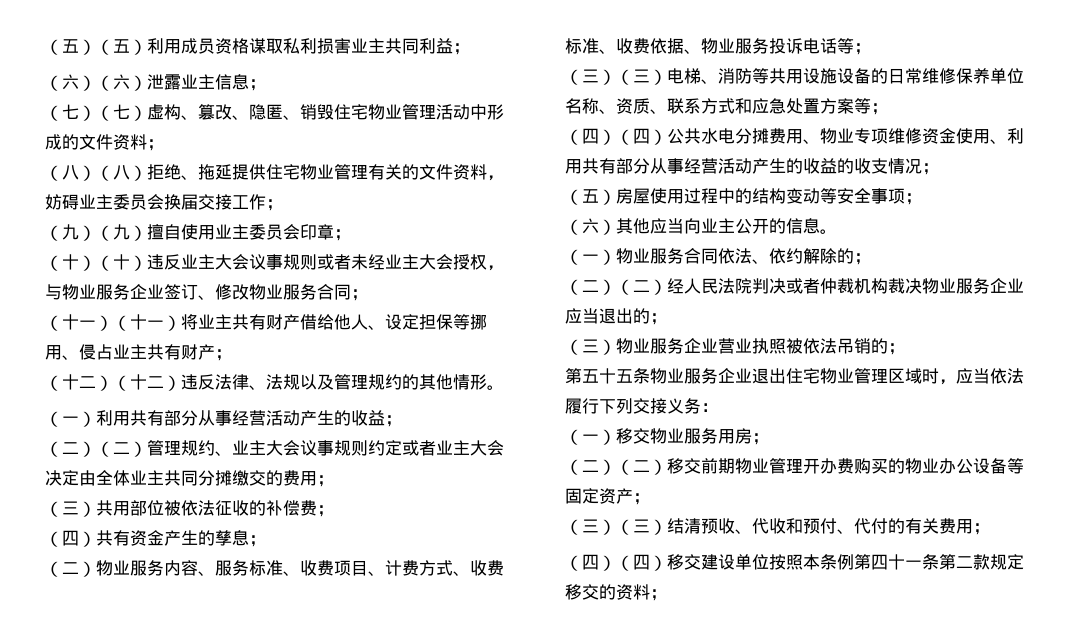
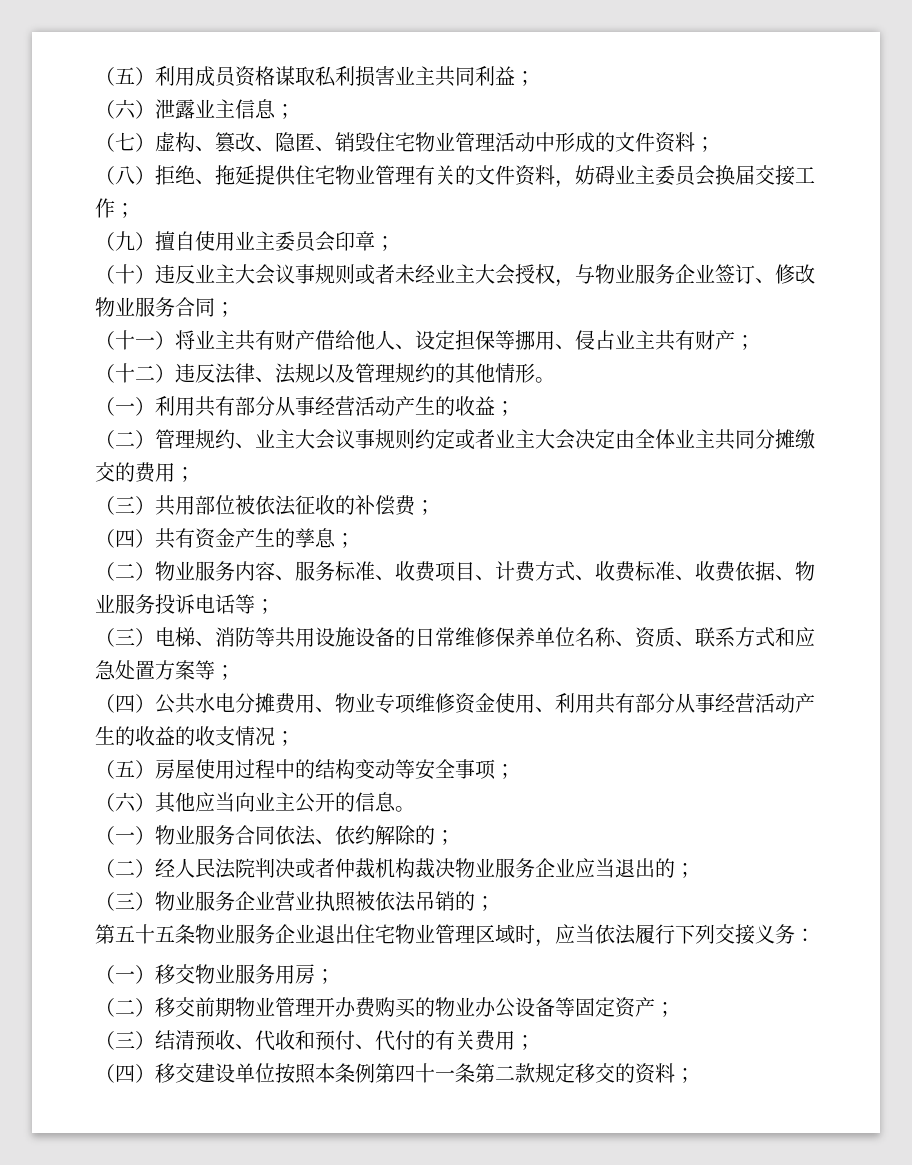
- （五）（五）利用成员资格谋取私利损害业主共同利益；
+ （五）利用成员资格谋取私利损害业主共同利益；
- （六）（六）泄露业主信息；
+ （六）泄露业主信息；
- （七）（七）虚构、篡改、隐匿、销毁住宅物业管理活动中形成的文件资料；
+ （七）虚构、篡改、隐匿、销毁住宅物业管理活动中形成的文件资料；
- （八）（八）拒绝、拖延提供住宅物业管理有关的文件资料，妨碍业主委员会换届交接工作；
+ （八）拒绝、拖延提供住宅物业管理有关的文件资料，妨碍业主委员会换届交接工作；
- （九）（九）擅自使用业主委员会印章；
+ （九）擅自使用业主委员会印章；
- （十）（十）违反业主大会议事规则或者未经业主大会授权，与物业服务企业签订、修改物业服务合同；
+ （十）违反业主大会议事规则或者未经业主大会授权，与物业服务企业签订、修改物业服务合同；
- （十一）（十一）将业主共有财产借给他人、设定担保等挪用、侵占业主共有财产；
+ （十一）将业主共有财产借给他人、设定担保等挪用、侵占业主共有财产；
- （十二）（十二）违反法律、法规以及管理规约的其他情形。
+ （十二）违反法律、法规以及管理规约的其他情形。
- （二）（二）管理规约、业主大会议事规则约定或者业主大会决定由全体业主共同分摊缴交的费用；
+ （二）管理规约、业主大会议事规则约定或者业主大会决定由全体业主共同分摊缴交的费用；
- （三）（三）电梯、消防等共用设施设备的日常维修保养单位名称、资质、联系方式和应急处置方案等；
+ （三）电梯、消防等共用设施设备的日常维修保养单位名称、资质、联系方式和应急处置方案等；
- （四）（四）公共水电分摊费用、物业专项维修资金使用、利用共有部分从事经营活动产生的收益的收支情况；
+ （四）公共水电分摊费用、物业专项维修资金使用、利用共有部分从事经营活动产生的收益的收支情况；
- （二）（二）经人民法院判决或者仲裁机构裁决物业服务企业应当退出的；
+ （二）经人民法院判决或者仲裁机构裁决物业服务企业应当退出的；
- （二）（二）移交前期物业管理开办费购买的物业办公设备等固定资产；
+ （二）移交前期物业管理开办费购买的物业办公设备等固定资产；
- （三）（三）结清预收、代收和预付、代付的有关费用；
+ （三）结清预收、代收和预付、代付的有关费用；
- （四）（四）移交建设单位按照本条例第四十一条第二款规定移交的资料；
+ （四）移交建设单位按照本条例第四十一条第二款规定移交的资料；

